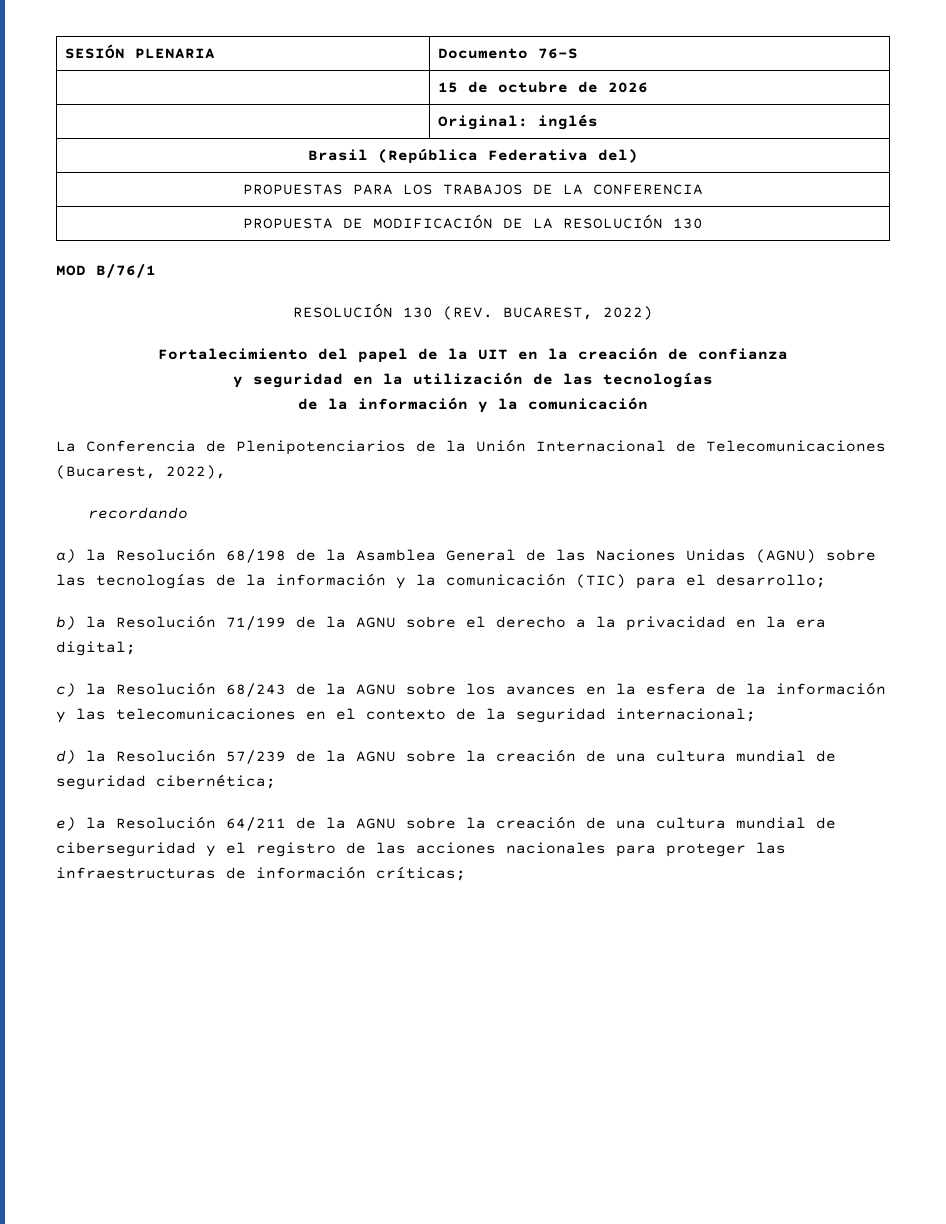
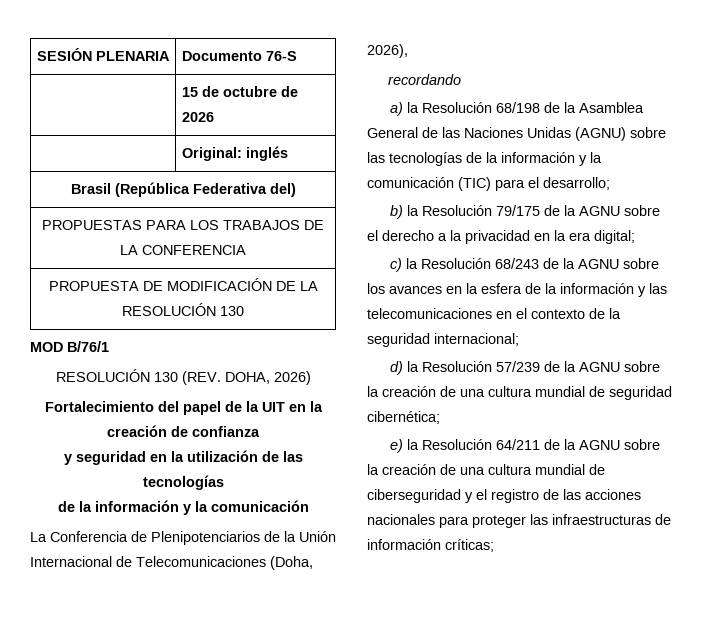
- RESOLUCIÓN 130 (REV. BUCAREST, 2022)
+ RESOLUCIÓN 130 (REV. DOHA, 2026)
- La Conferencia de Plenipotenciarios de la Unión Internacional de Telecomunicaciones (Bucarest, 2022),
+ La Conferencia de Plenipotenciarios de la Unión Internacional de Telecomunicaciones (Doha, 2026),
- b) la Resolución 71/199 de la AGNU sobre el derecho a la privacidad en la era digital;
+ b) la Resolución 79/175 de la AGNU sobre el derecho a la privacidad en la era digital;

